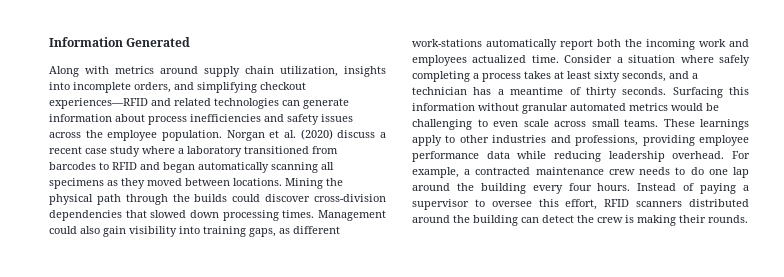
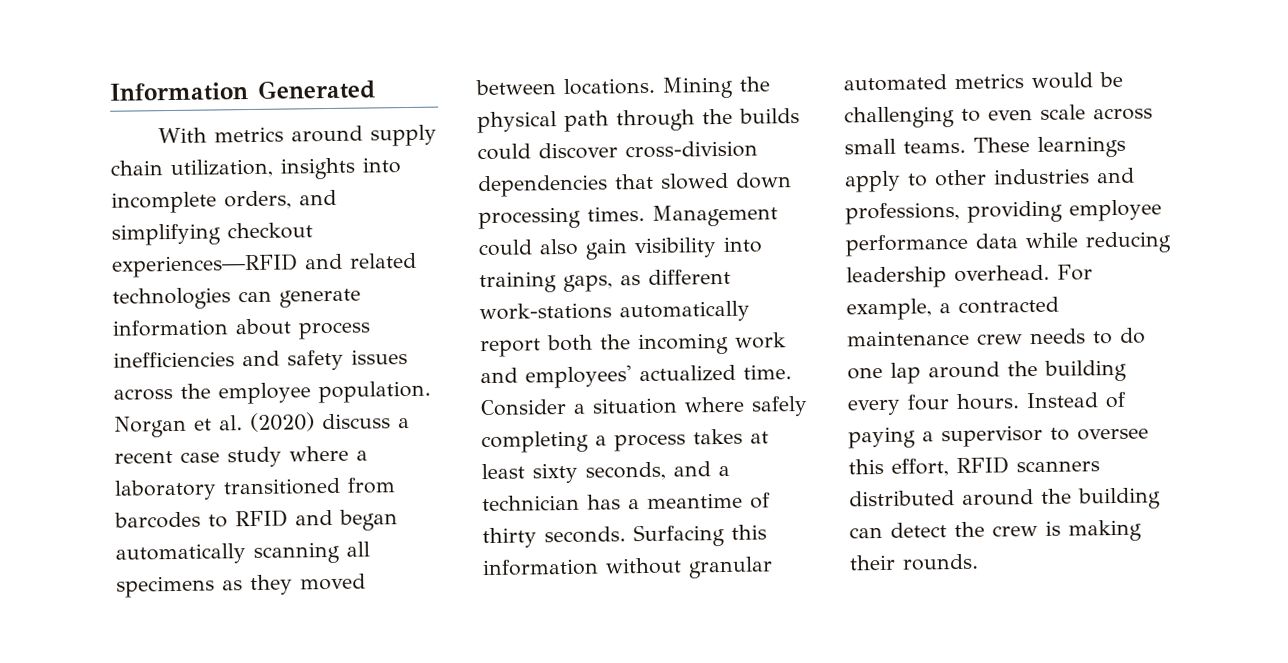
- Along with metrics around supply chain utilization, insights into incomplete orders, and simplifying checkout experiences—RFID and related technologies can generate information about process inefficiencies and safety issues across the employee population.
+ With metrics around supply chain utilization, insights into incomplete orders, and simplifying checkout experiences—RFID and related technologies can generate information about process inefficiencies and safety issues across the employee population.
- Management could also gain visibility into training gaps, as different work-stations automatically report both the incoming work and employees actualized time.
+ Management could also gain visibility into training gaps, as different work-stations automatically report both the incoming work and employees' actualized time.

